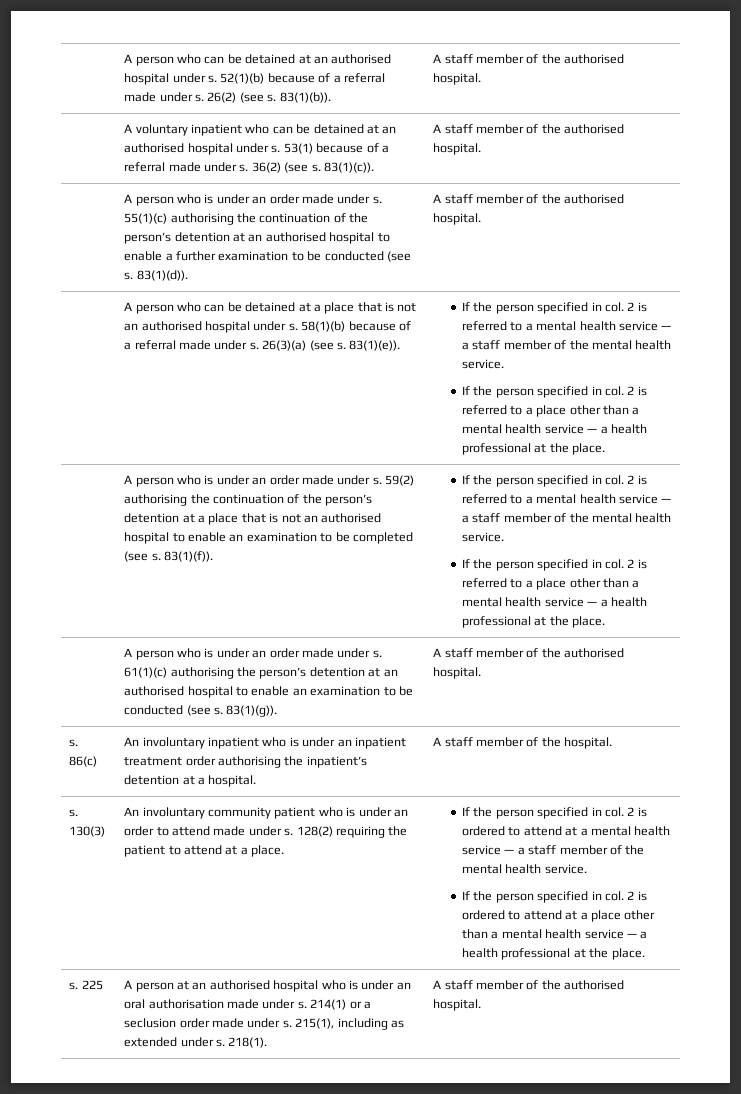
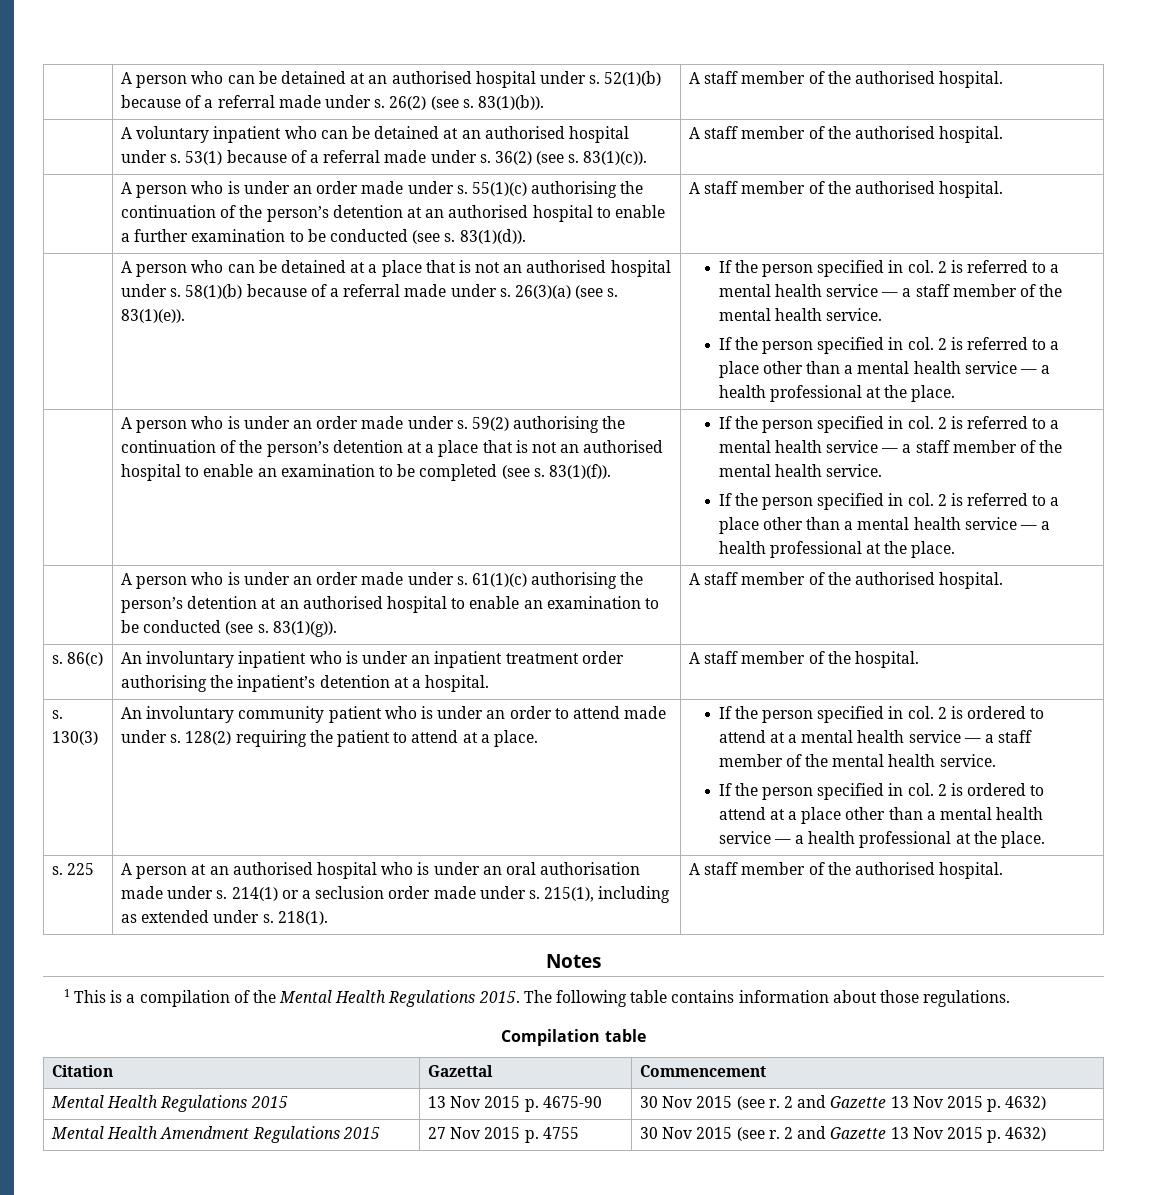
+ Notes
+ 1 This is a compilation of the Mental Health Regulations 2015. The following table contains information about those regulations.
+ Compilation table
+ Citation | Gazettal | Commencement
+ Mental Health Regulations 2015 | 13 Nov 2015 p. 4675-90 | 30 Nov 2015 (see r. 2 and Gazette 13 Nov 2015 p. 4632)
+ Mental Health Amendment Regulations 2015 | 27 Nov 2015 p. 4755 | 30 Nov 2015 (see r. 2 and Gazette 13 Nov 2015 p. 4632)

